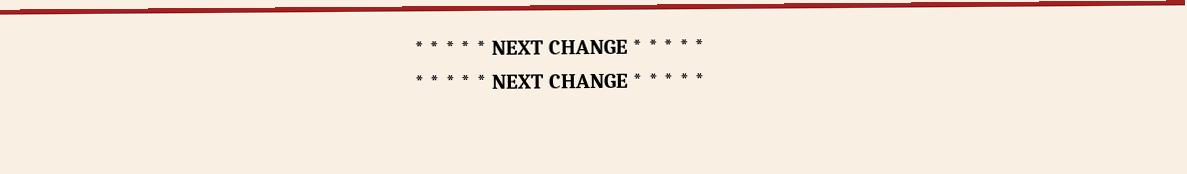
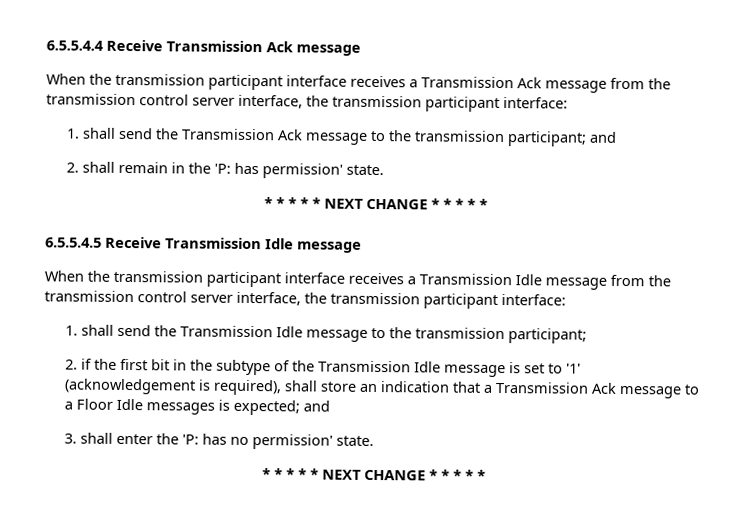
+ 6.5.5.4.4 Receive Transmission Ack message
+ When the transmission participant interface receives a Transmission Ack message from the transmission control server interface, the transmission participant interface:
+ 1. shall send the Transmission Ack message to the transmission participant; and
+ 2. shall remain in the 'P: has permission' state.
+ 6.5.5.4.5 Receive Transmission Idle message
+ When the transmission participant interface receives a Transmission Idle message from the transmission control server interface, the transmission participant interface:
+ 1. shall send the Transmission Idle message to the transmission participant;
+ 2. if the first bit in the subtype of the Transmission Idle message is set to '1' (acknowledgement is required), shall store an indication that a Transmission Ack message to a Floor Idle messages is expected; and
+ 3. shall enter the 'P: has no permission' state.

